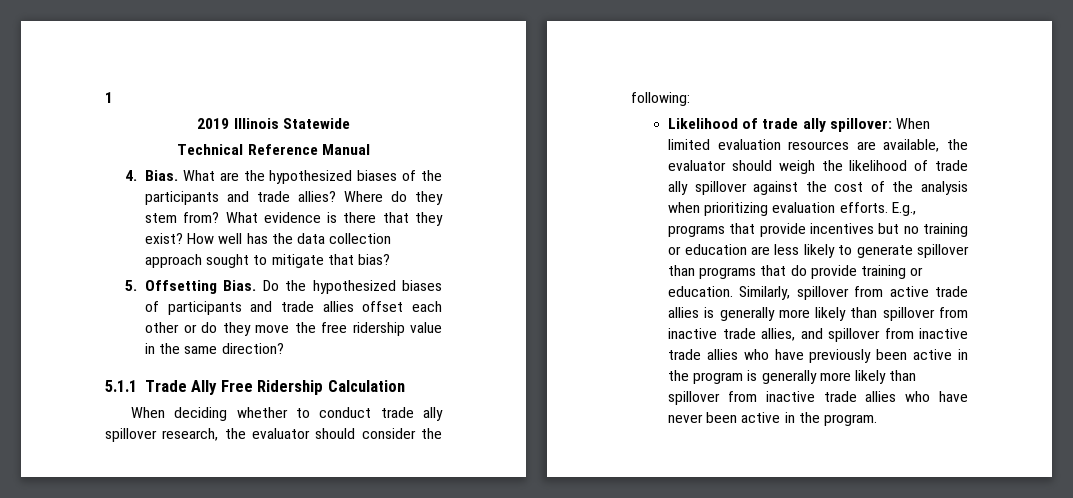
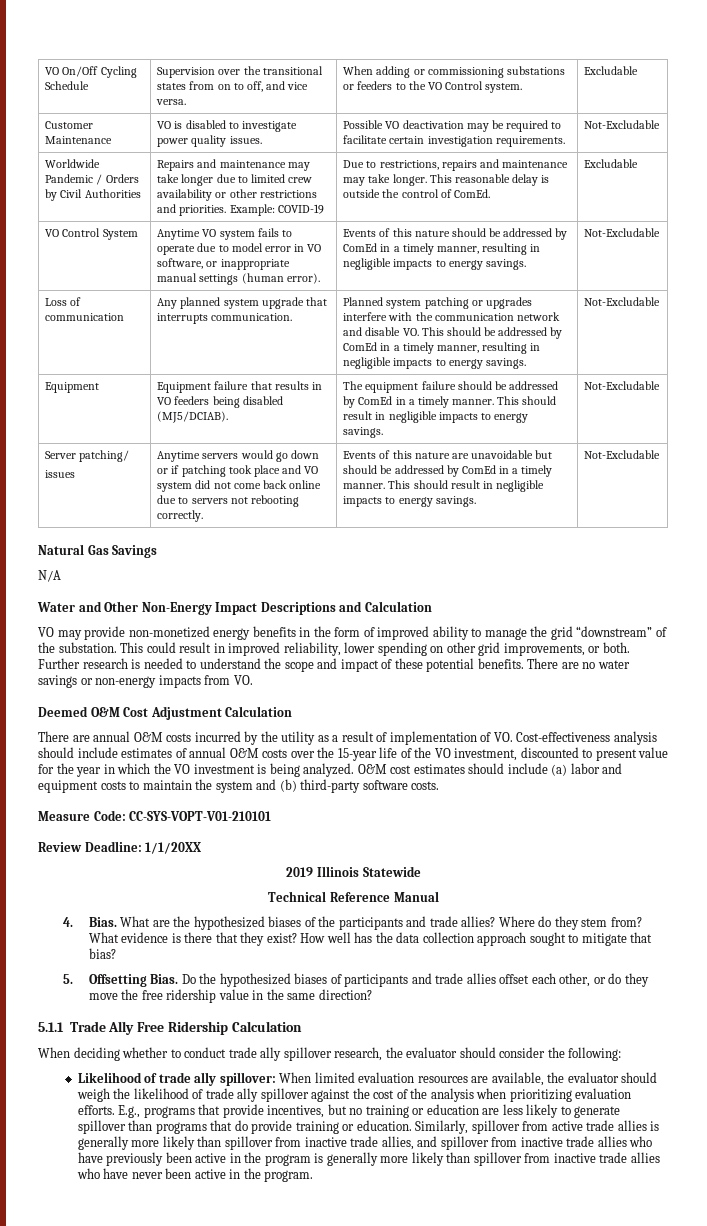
- 1
+ VO On/Off Cycling Schedule | Supervision over the transitional states from on to off, and vice versa. | When adding or commissioning substations or feeders to the VO Control system. | Excludable
+ Customer Maintenance | VO is disabled to investigate power quality issues. | Possible VO deactivation may be required to facilitate certain investigation requirements. | Not-Excludable
+ Worldwide Pandemic / Orders by Civil Authorities | Repairs and maintenance may take longer due to limited crew availability or other restrictions and priorities. Example: COVID-19 | Due to restrictions, repairs and maintenance may take longer. This reasonable delay is outside the control of ComEd. | Excludable
+ VO Control System | Anytime VO system fails to operate due to model error in VO software, or inappropriate manual settings (human error). | Events of this nature should be addressed by ComEd in a timely manner, resulting in negligible impacts to energy savings. | Not-Excludable
+ Loss of communication | Any planned system upgrade that interrupts communication. | Planned system patching or upgrades interfere with the communication network and disable VO. This should be addressed by ComEd in a timely manner, resulting in negligible impacts to energy savings. | Not-Excludable
+ Equipment | Equipment failure that results in VO feeders being disabled (MJ5/DCIAB). | The equipment failure should be addressed by ComEd in a timely manner. This should result in negligible impacts to energy savings. | Not-Excludable
+ Server patching/
+ issues | Anytime servers would go down or if patching took place and VO system did not come back online due to servers not rebooting correctly. | Events of this nature are unavoidable but should be addressed by ComEd in a timely manner. This should result in negligible impacts to energy savings. | Not-Excludable
+ Natural Gas Savings
+ N/A
+ Water and Other Non-Energy Impact Descriptions and Calculation
+ VO may provide non-monetized energy benefits in the form of improved ability to manage the grid “downstream” of the substation. This could result in improved reliability, lower spending on other grid improvements, or both. Further research is needed to understand the scope and impact of these potential benefits. There are no water savings or non-energy impacts from VO.
+ Deemed O&M Cost Adjustment Calculation
+ There are annual O&M costs incurred by the utility as a result of implementation of VO. Cost-effectiveness analysis should include estimates of annual O&M costs over the 15-year life of the VO investment, discounted to present value for the year in which the VO investment is being analyzed. O&M cost estimates should include (a) labor and equipment costs to maintain the system and (b) third-party software costs.
+ Measure Code: CC-SYS-VOPT-V01-210101
+ Review Deadline: 1/1/20XX
- Do the hypothesized biases of participants and trade allies offset each other or do they move the free ridership value in the same direction?
+ Do the hypothesized biases of participants and trade allies offset each other, or do they move the free ridership value in the same direction?
- E.g., programs that provide incentives but no training or education are less likely to generate spillover than programs that do provide training or education.
+ E.g., programs that provide incentives, but no training or education are less likely to generate spillover than programs that do provide training or education.

